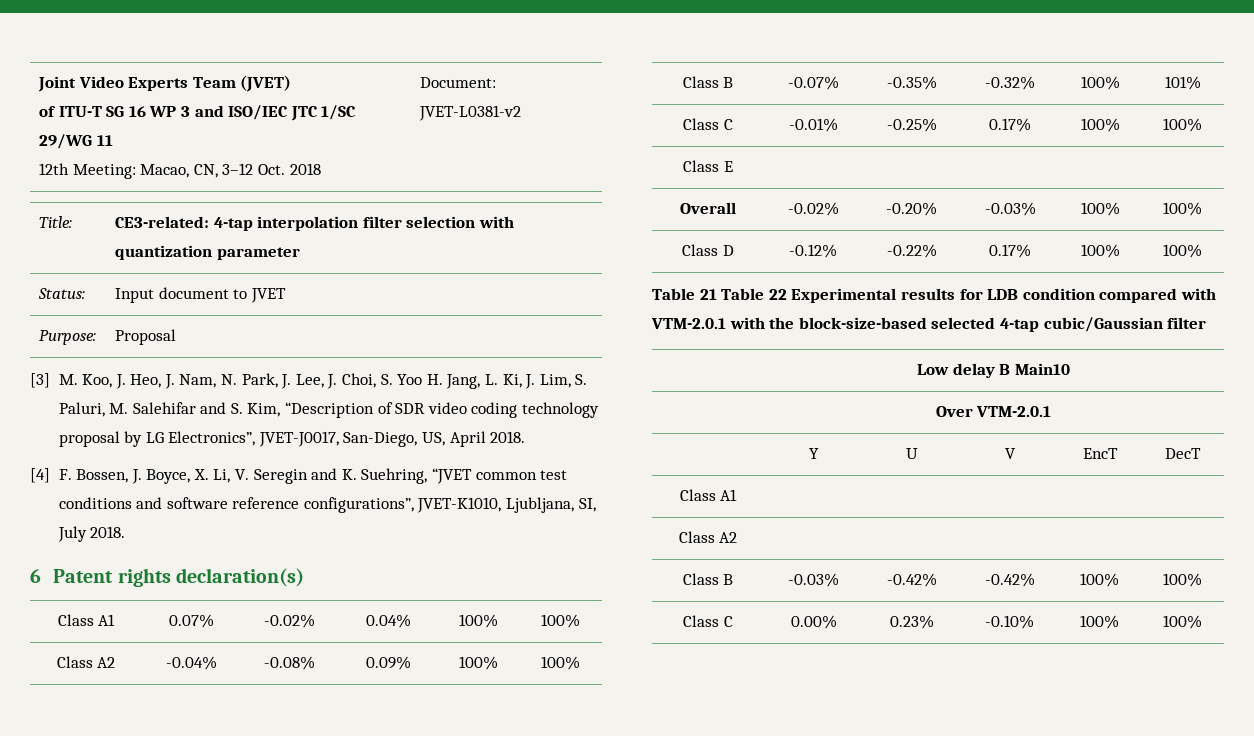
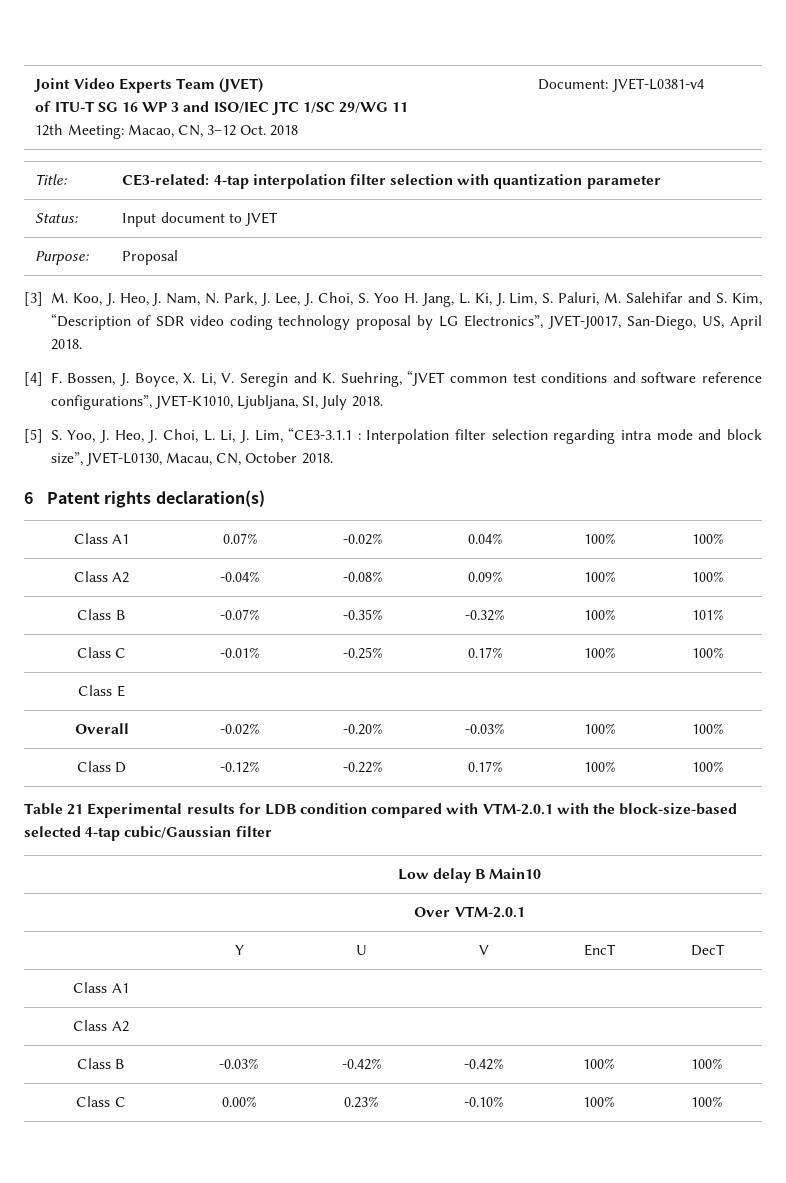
  Joint Video Experts Team (JVET)
  of ITU-T SG 16 WP 3 and ISO/IEC JTC 1/SC 29/WG 11
- 12th Meeting: Macao, CN, 3–12 Oct. 2018 | Document: JVET-L0381-v2
+ 12th Meeting: Macao, CN, 3–12 Oct. 2018 | Document: JVET-L0381-v4
+ [5] S. Yoo, J. Heo, J. Choi, L. Li, J. Lim, “CE3-3.1.1 : Interpolation filter selection regarding intra mode and block size”, JVET-L0130, Macau, CN, October 2018.
- Table 21 Table 22 Experimental results for LDB condition compared with VTM-2.0.1 with the block-size-based selected 4-tap cubic/Gaussian filter
+ Table 21 Experimental results for LDB condition compared with VTM-2.0.1 with the block-size-based selected 4-tap cubic/Gaussian filter

